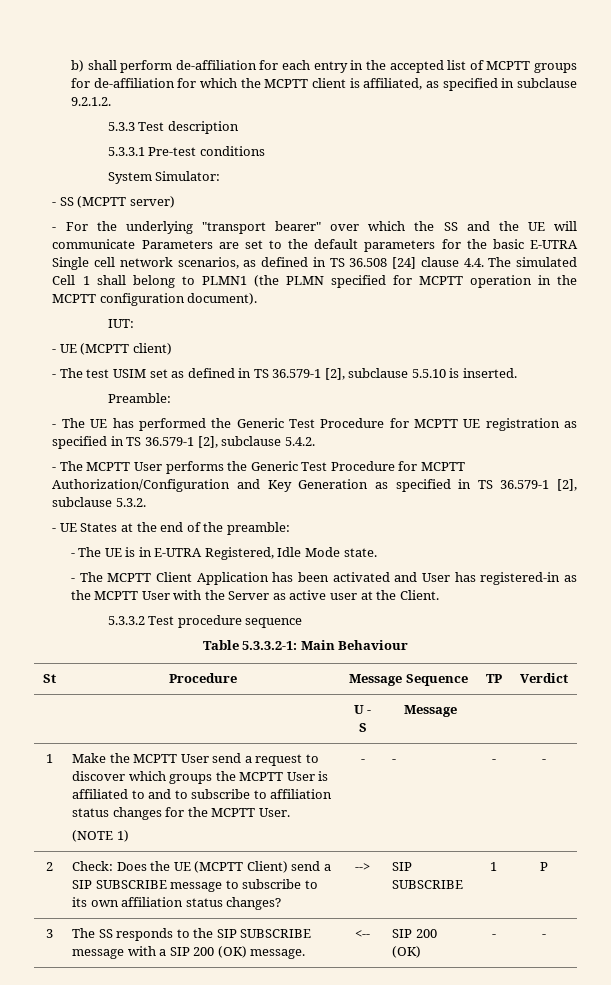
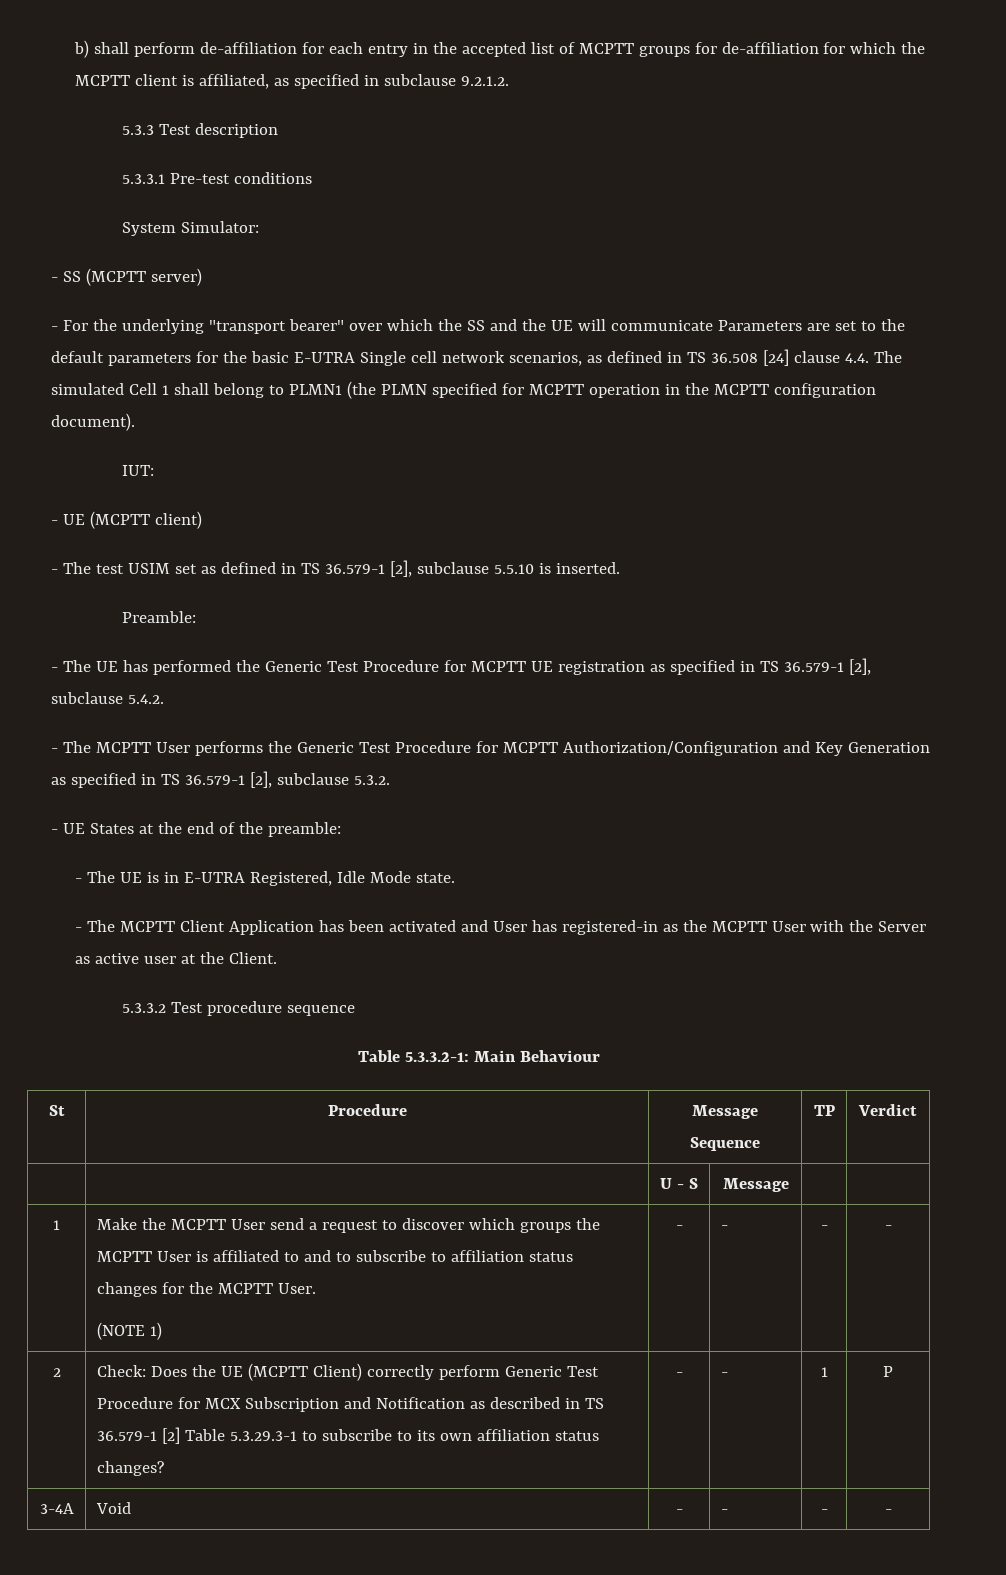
- 2 | Check: Does the UE (MCPTT Client) send a SIP SUBSCRIBE message to subscribe to its own affiliation status changes? | --> | SIP SUBSCRIBE | 1 | P
+ 2 | Check: Does the UE (MCPTT Client) correctly perform Generic Test Procedure for MCX Subscription and Notification as described in TS 36.579-1 [2] Table 5.3.29.3-1 to subscribe to its own affiliation status changes? | - | - | 1 | P
- 3 | The SS responds to the SIP SUBSCRIBE message with a SIP 200 (OK) message. | <-- | SIP 200 (OK) | - | -
+ 3-4A | Void | - | - | - | -

